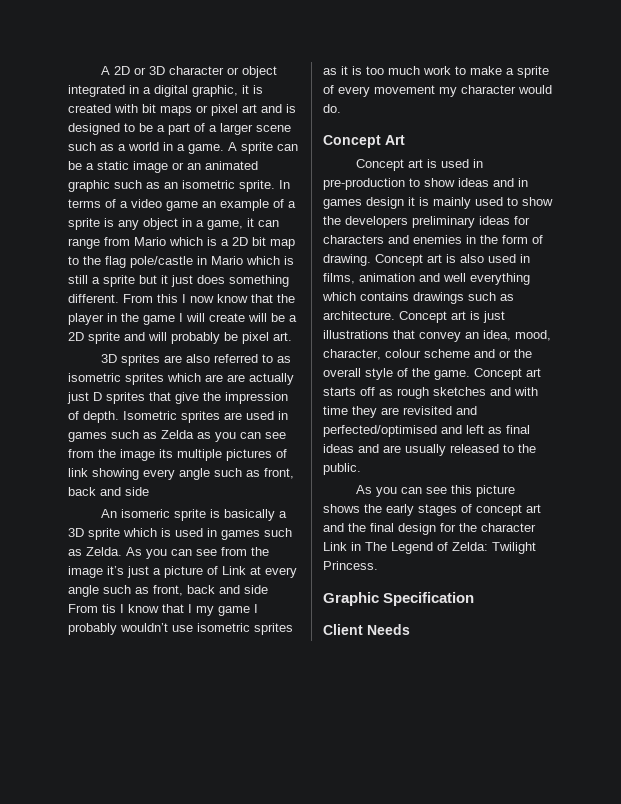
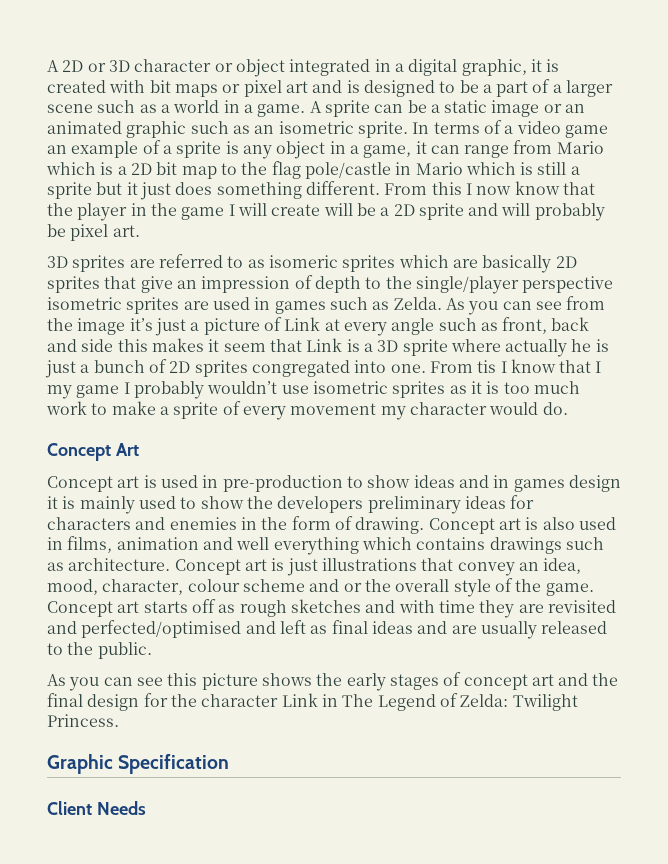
- 3D sprites are also referred to as isometric sprites which are are actually just D sprites that give the impression of depth. Isometric sprites are used in games such as Zelda as you can see from the image its multiple pictures of link showing every angle such as front, back and side
- An isomeric sprite is basically a 3D sprite which is used in games such as Zelda.
+ 3D sprites are referred to as isomeric sprites which are basically 2D sprites that give an impression of depth to the single/player perspective isometric sprites are used in games such as Zelda.
- As you can see from the image it’s just a picture of Link at every angle such as front, back and side From tis I know that I my game I probably wouldn’t use isometric sprites as it is too much work to make a sprite of every movement my character would do.
+ As you can see from the image it’s just a picture of Link at every angle such as front, back and side this makes it seem that Link is a 3D sprite where actually he is just a bunch of 2D sprites congregated into one. From tis I know that I my game I probably wouldn’t use isometric sprites as it is too much work to make a sprite of every movement my character would do.

